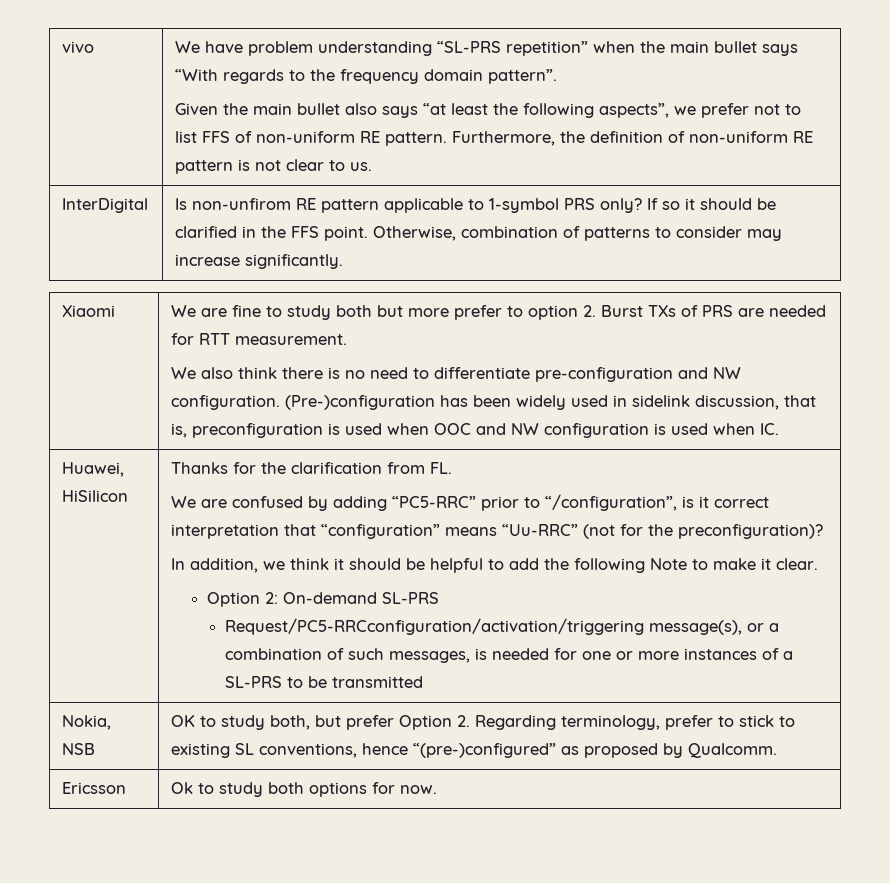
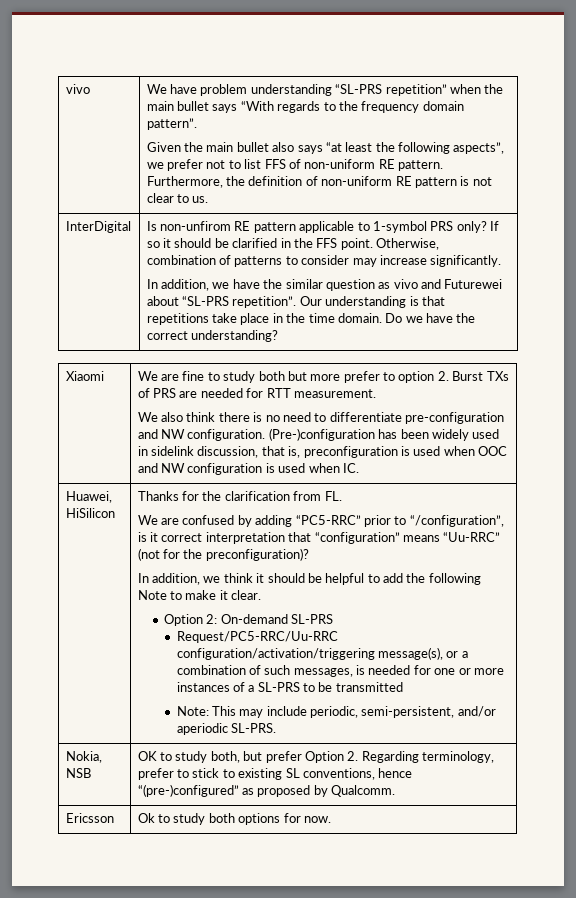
+ In addition, we have the similar question as vivo and Futurewei about “SL-PRS repetition”. Our understanding is that repetitions take place in the time domain. Do we have the correct understanding?
- Request/PC5-RRCconfiguration/activation/triggering message(s), or a combination of such messages, is needed for one or more instances of a SL-PRS to be transmitted
+ Request/PC5-RRC/Uu-RRC configuration/activation/triggering message(s), or a combination of such messages, is needed for one or more instances of a SL-PRS to be transmitted
+ Note: This may include periodic, semi-persistent, and/or aperiodic SL-PRS.

